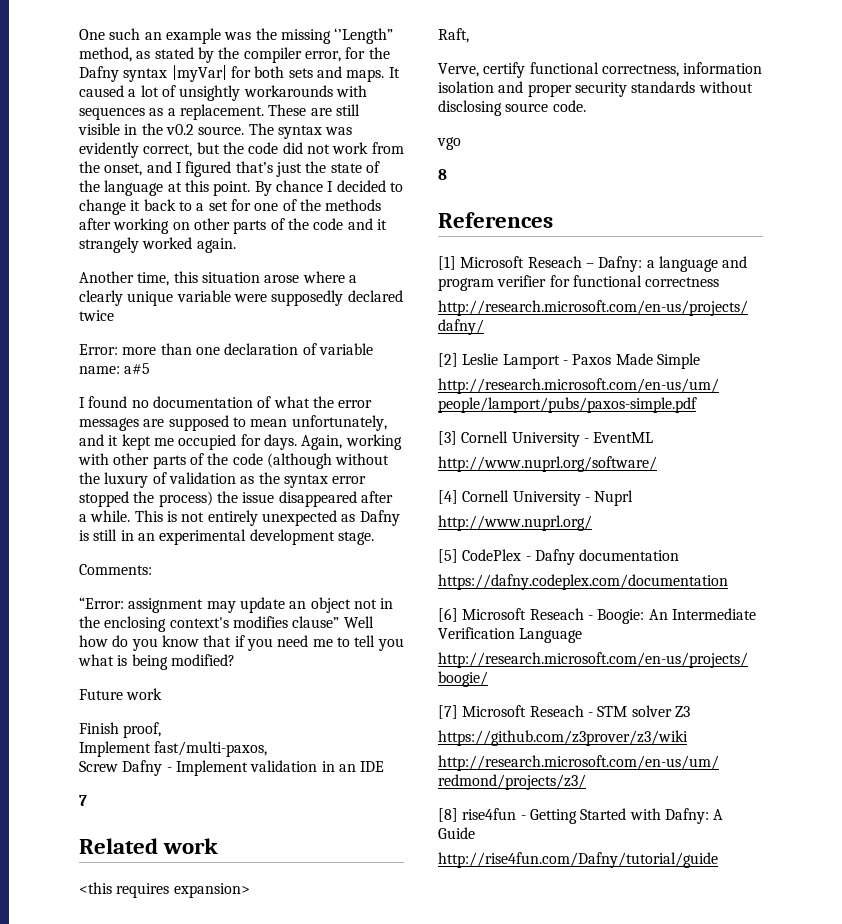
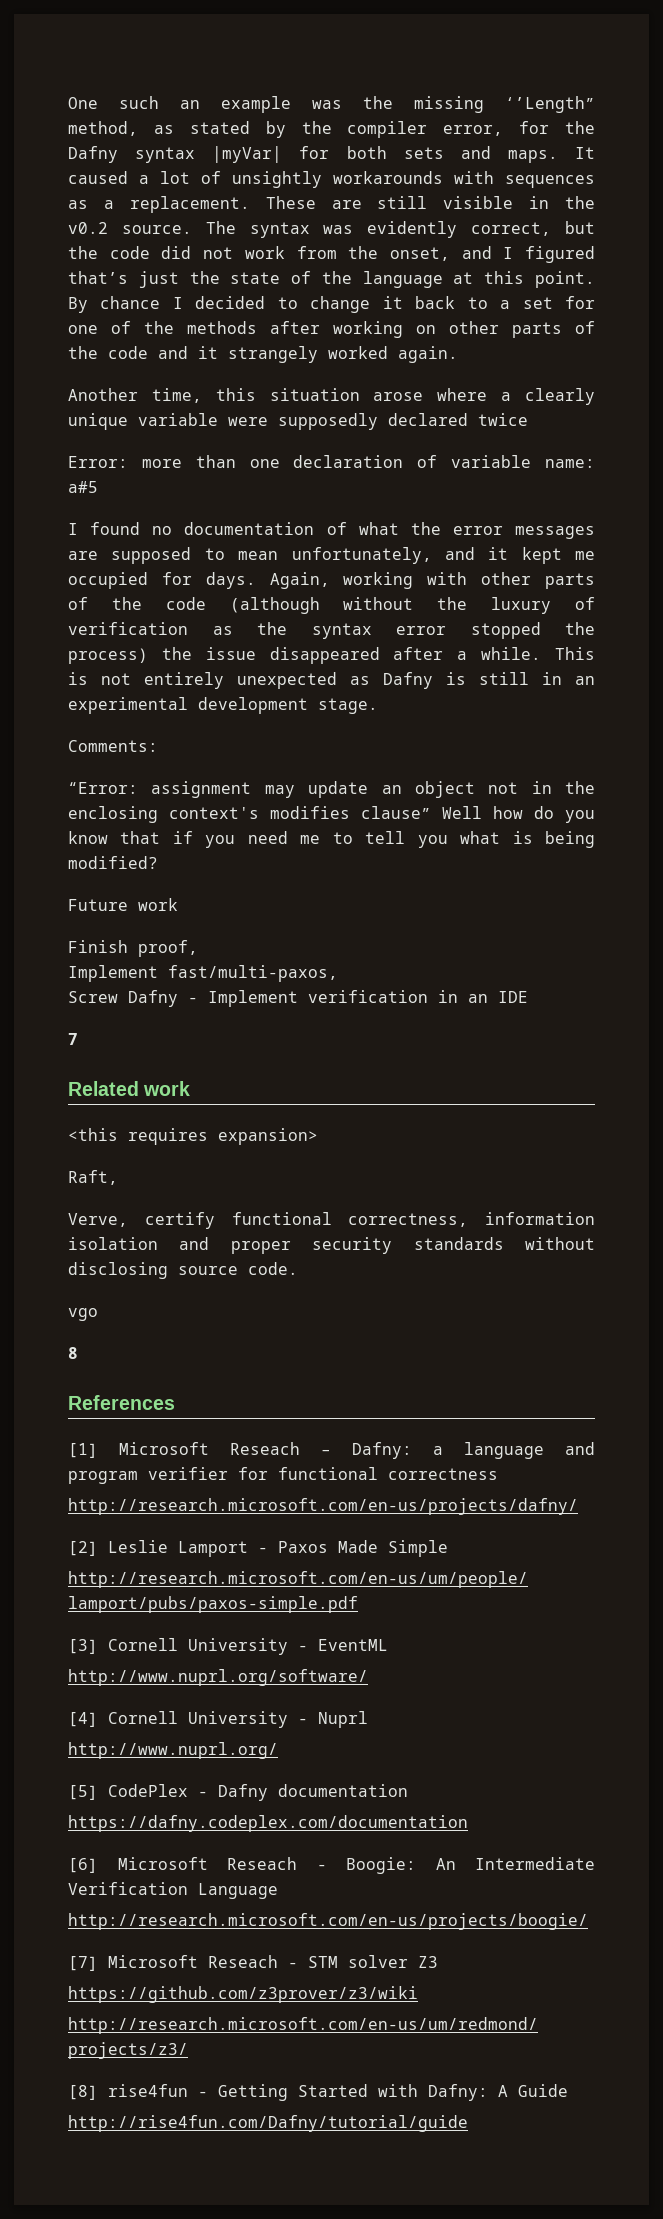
- Again, working with other parts of the code (although without the luxury of validation as the syntax error stopped the process) the issue disappeared after a while.
+ Again, working with other parts of the code (although without the luxury of verification as the syntax error stopped the process) the issue disappeared after a while.
- Screw Dafny - Implement validation in an IDE
+ Screw Dafny - Implement verification in an IDE

